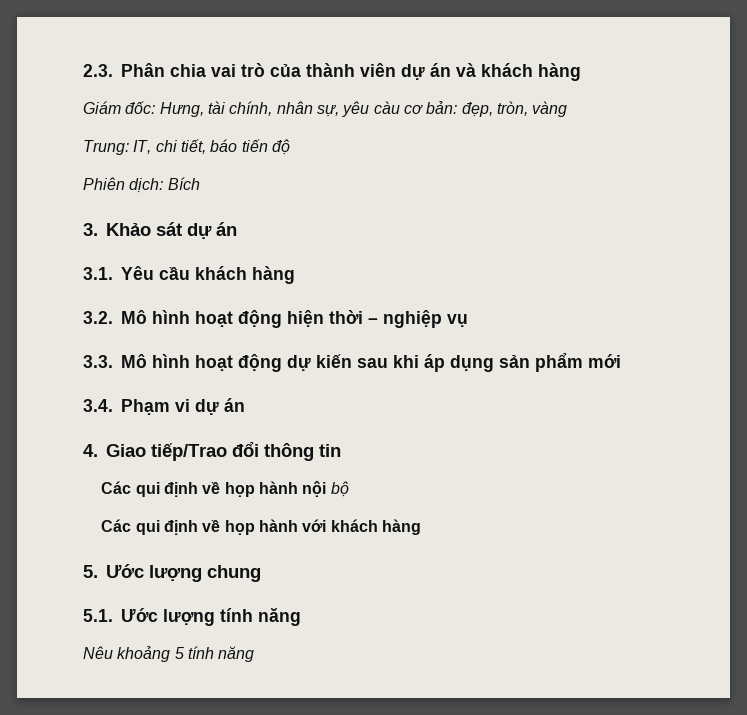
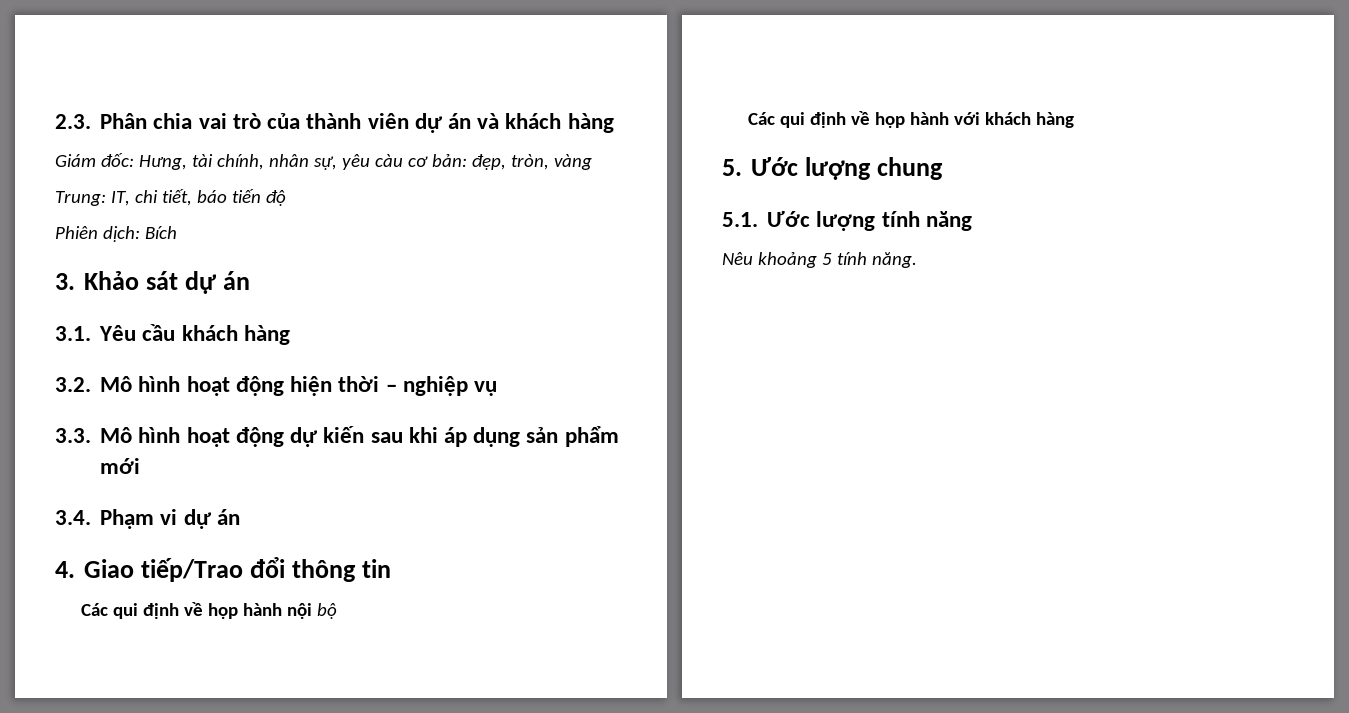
- Nêu khoảng 5 tính năng
+ Nêu khoảng 5 tính năng.

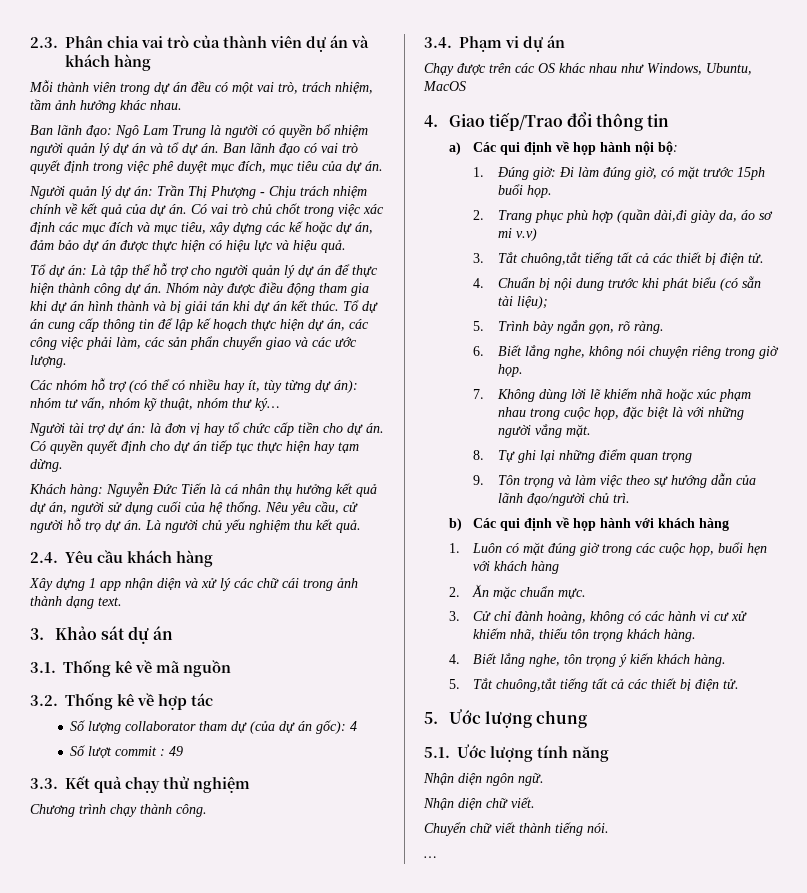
- Giám đốc: Hưng, tài chính, nhân sự, yêu càu cơ bản: đẹp, tròn, vàng
- Trung: IT, chi tiết, báo tiến độ
- Phiên dịch: Bích
+ Mỗi thành viên trong dự án đều có một vai trò, trách nhiệm, tầm ảnh hưởng khác nhau.
+ Ban lãnh đạo: Ngô Lam Trung là người có quyền bổ nhiệm người quản lý dự án và tổ dự án. Ban lãnh đạo có vai trò quyết định trong việc phê duyệt mục đích, mục tiêu của dự án.
+ Người quản lý dự án: Trần Thị Phượng - Chịu trách nhiệm chính về kết quả của dự án. Có vai trò chủ chốt trong việc xác định các mục đích và mục tiêu, xây dựng các kế hoặc dự án, đảm bảo dự án được thực hiện có hiệu lực và hiệu quả.
+ Tổ dự án: Là tập thể hỗ trợ cho người quản lý dự án để thực hiện thành công dự án. Nhóm này được điều động tham gia khi dự án hình thành và bị giải tán khi dự án kết thúc. Tổ dự án cung cấp thông tin để lập kế hoạch thực hiện dự án, các công việc phải làm, các sản phẩn chuyển giao và các ước lượng.
+ Các nhóm hỗ trợ (có thể có nhiều hay ít, tùy từng dự án): nhóm tư vấn, nhóm kỹ thuật, nhóm thư ký…
+ Người tài trợ dự án: là đơn vị hay tổ chức cấp tiền cho dự án. Có quyền quyết định cho dự án tiếp tục thực hiện hay tạm dừng.
+ Khách hàng: Nguyễn Đức Tiến là cá nhân thụ hưởng kết quả dự án, người sử dụng cuối của hệ thống. Nêu yêu cầu, cử người hỗ trọ dự án. Là người chủ yếu nghiệm thu kết quả.
+ 2.4. Yêu cầu khách hàng
+ Xây dựng 1 app nhận diện và xử lý các chữ cái trong ảnh thành dạng text.
- 3.1. Yêu cầu khách hàng
- 3.2. Mô hình hoạt động hiện thời – nghiệp vụ
- 3.3. Mô hình hoạt động dự kiến sau khi áp dụng sản phẩm mới
+ 3.1. Thống kê về mã nguồn
+ 3.2. Thống kê về hợp tác
+ Số lượng collaborator tham dự (của dự án gốc): 4
+ Số lượt commit : 49
+ 3.3. Kết quả chạy thử nghiệm
+ Chương trình chạy thành công.
+ Chạy được trên các OS khác nhau như Windows, Ubuntu, MacOS
- Các qui định về họp hành nội bộ
- Các qui định về họp hành với khách hàng
+ a) Các qui định về họp hành nội bộ:
+ 1. Đúng giờ: Đi làm đúng giờ, có mặt trước 15ph buổi họp.
+ 2. Trang phục phù hợp (quần dài,đi giày da, áo sơ mi v.v)
+ 3. Tắt chuông,tắt tiếng tất cả các thiết bị điện tử.
+ 4. Chuẩn bị nội dung trước khi phát biểu (có sẵn tài liệu);
+ 5. Trình bày ngắn gọn, rõ ràng.
+ 6. Biết lắng nghe, không nói chuyện riêng trong giờ họp.
+ 7. Không dùng lời lẽ khiếm nhã hoặc xúc phạm nhau trong cuộc họp, đặc biệt là với những người vắng mặt.
+ 8. Tự ghi lại những điểm quan trọng
+ 9. Tôn trọng và làm việc theo sự hướng dẫn của lãnh đạo/người chủ trì.
+ b) Các qui định về họp hành với khách hàng
+ 1. Luôn có mặt đúng giờ trong các cuộc họp, buổi hẹn với khách hàng
+ 2. Ăn mặc chuẩn mực.
+ 3. Cử chỉ đành hoàng, không có các hành vi cư xử khiếm nhã, thiếu tôn trọng khách hàng.
+ 4. Biết lắng nghe, tôn trọng ý kiến khách hàng.
+ 5. Tắt chuông,tắt tiếng tất cả các thiết bị điện tử.
- Nêu khoảng 5 tính năng.
+ Nhận diện ngôn ngữ.
+ Nhận diện chữ viết.
+ Chuyển chữ viết thành tiếng nói.
+ …

